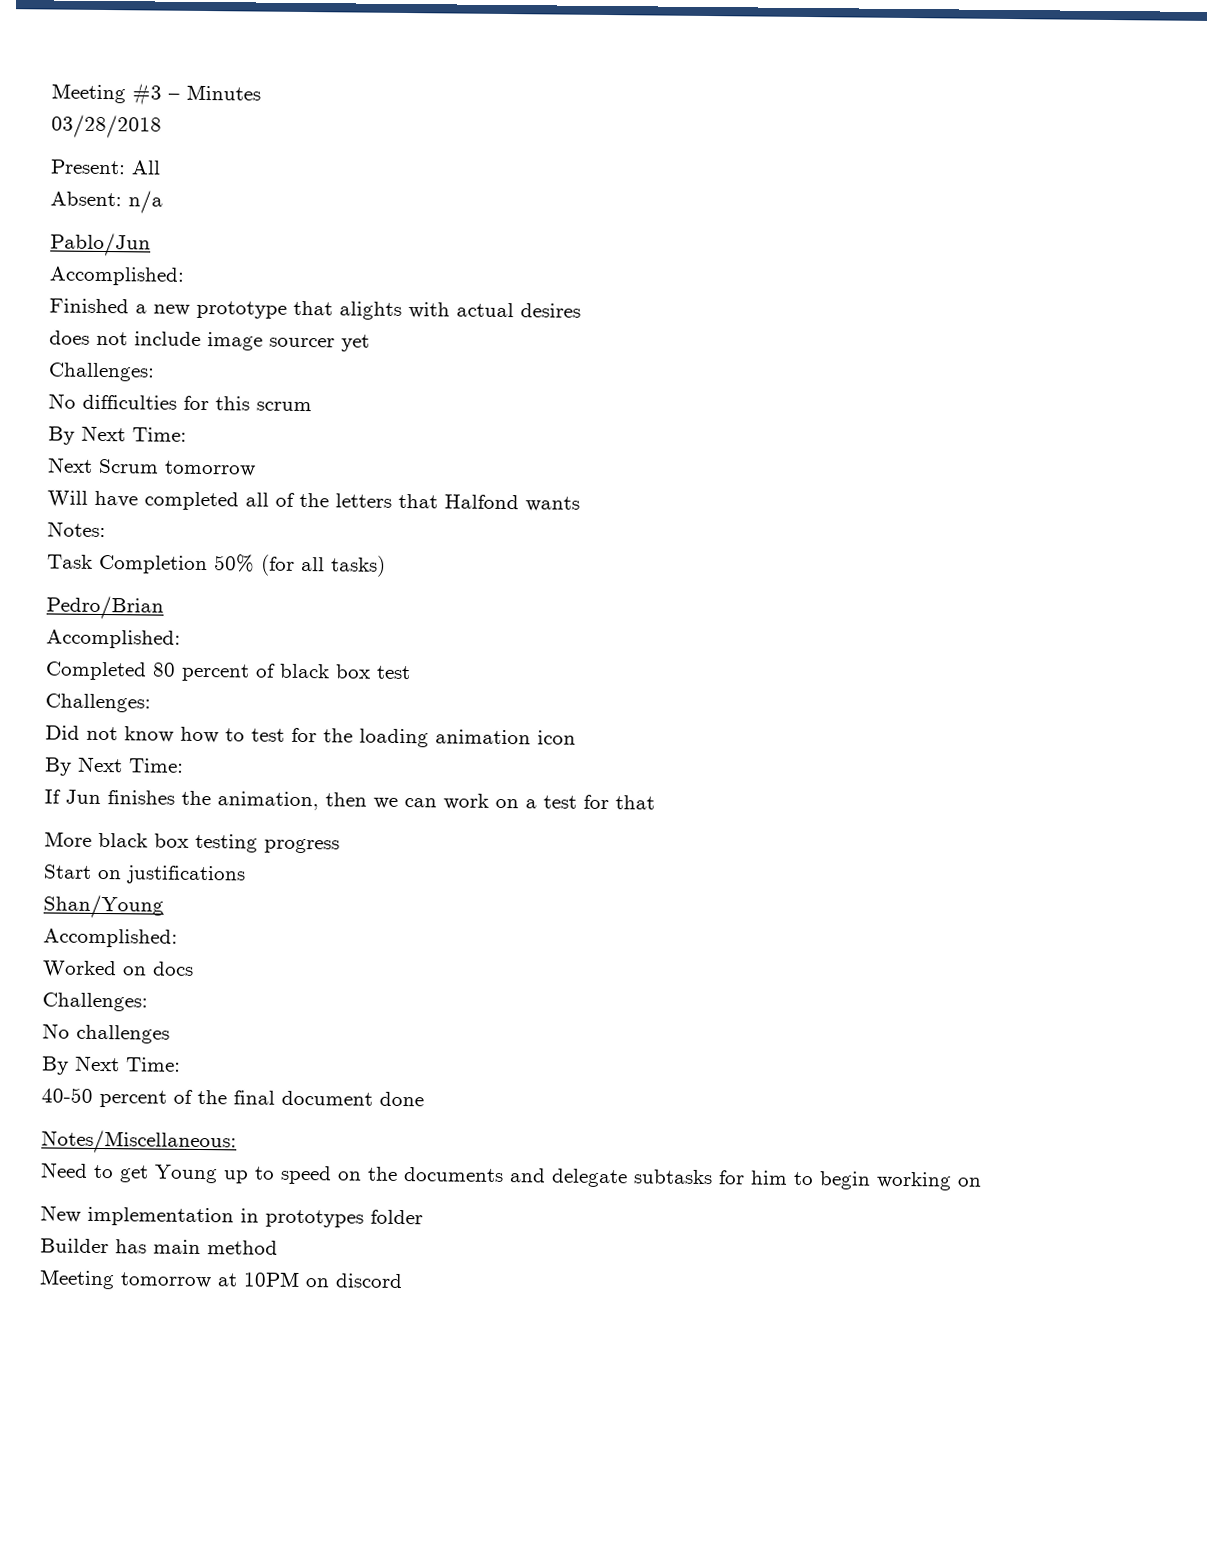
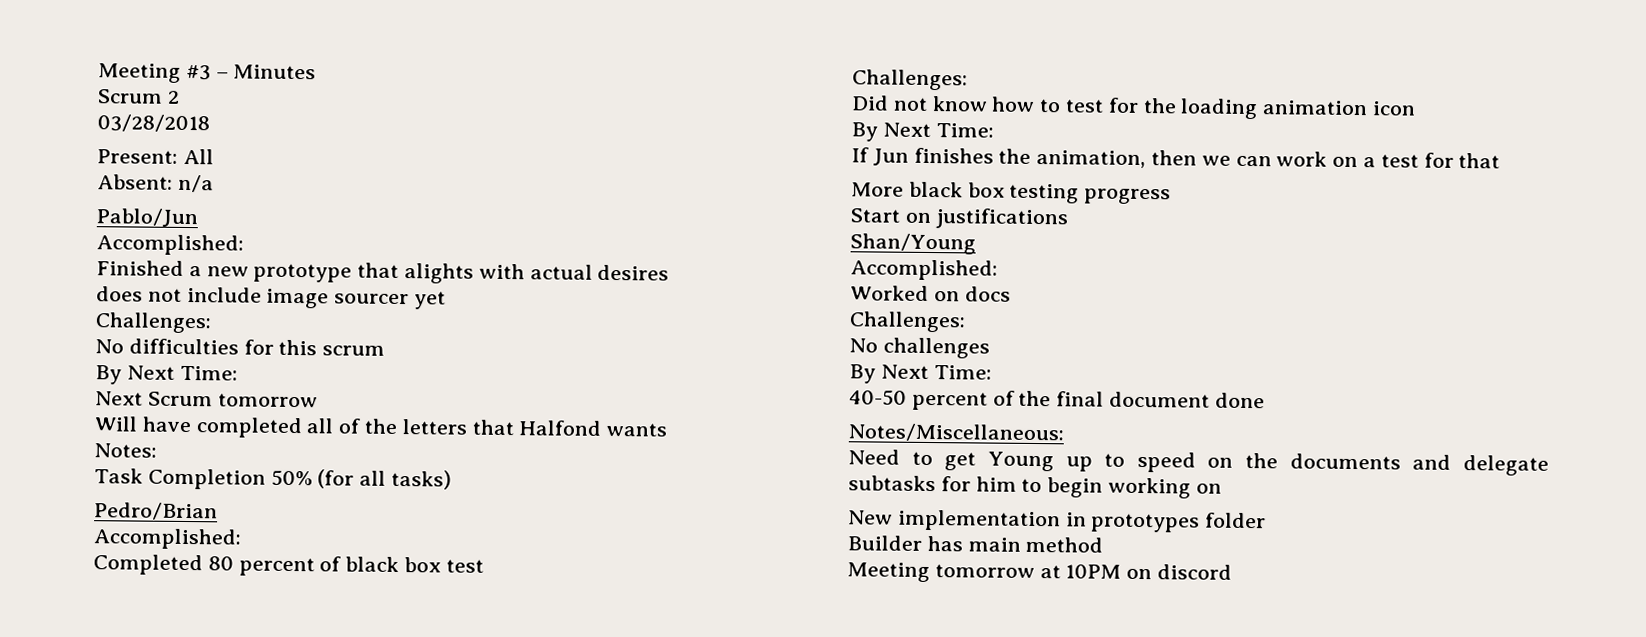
+ Scrum 2

